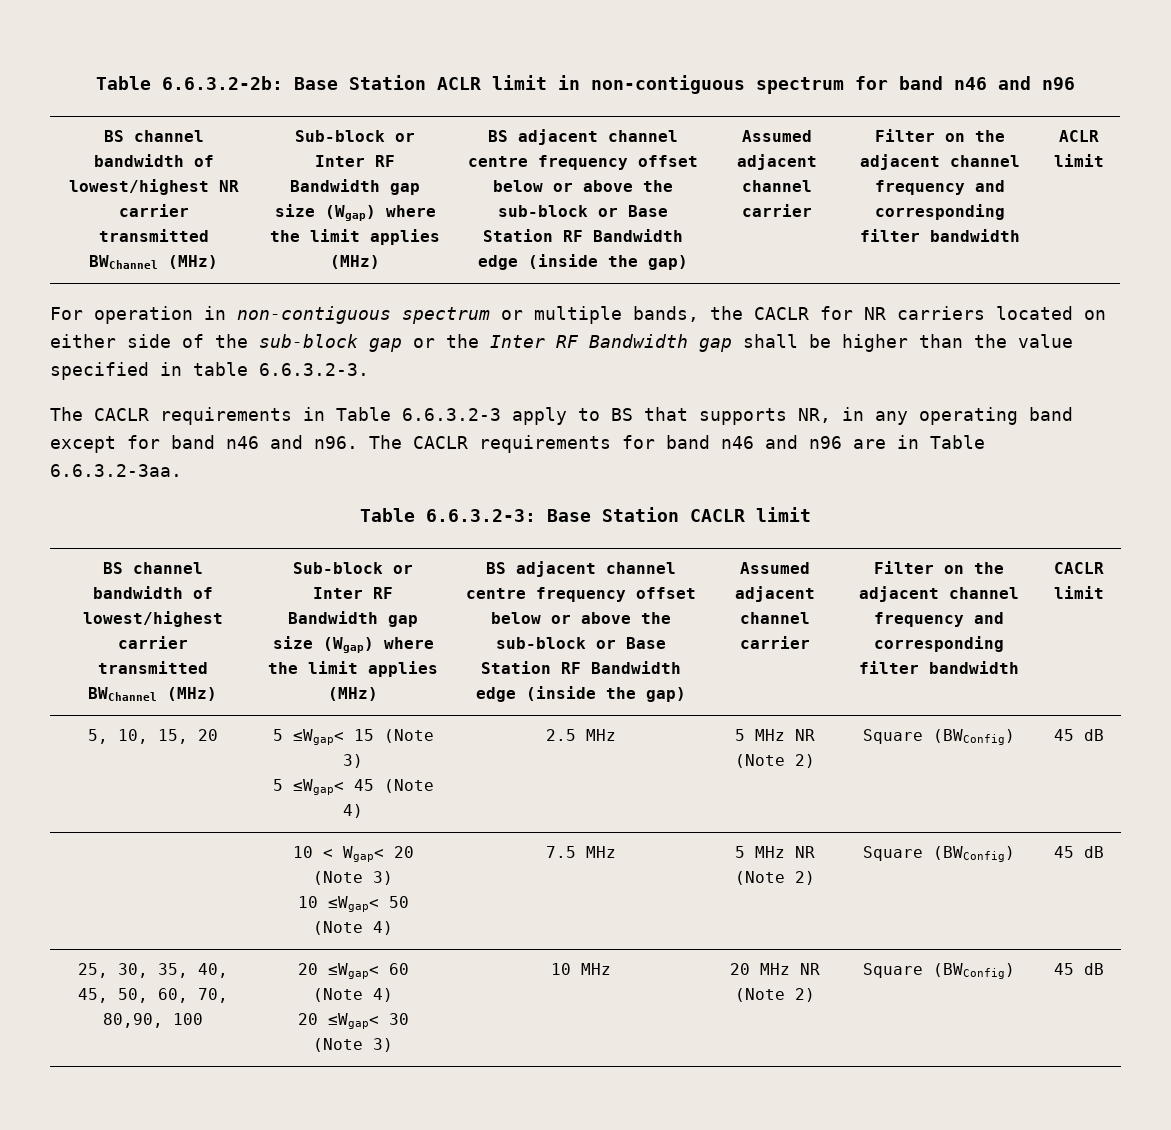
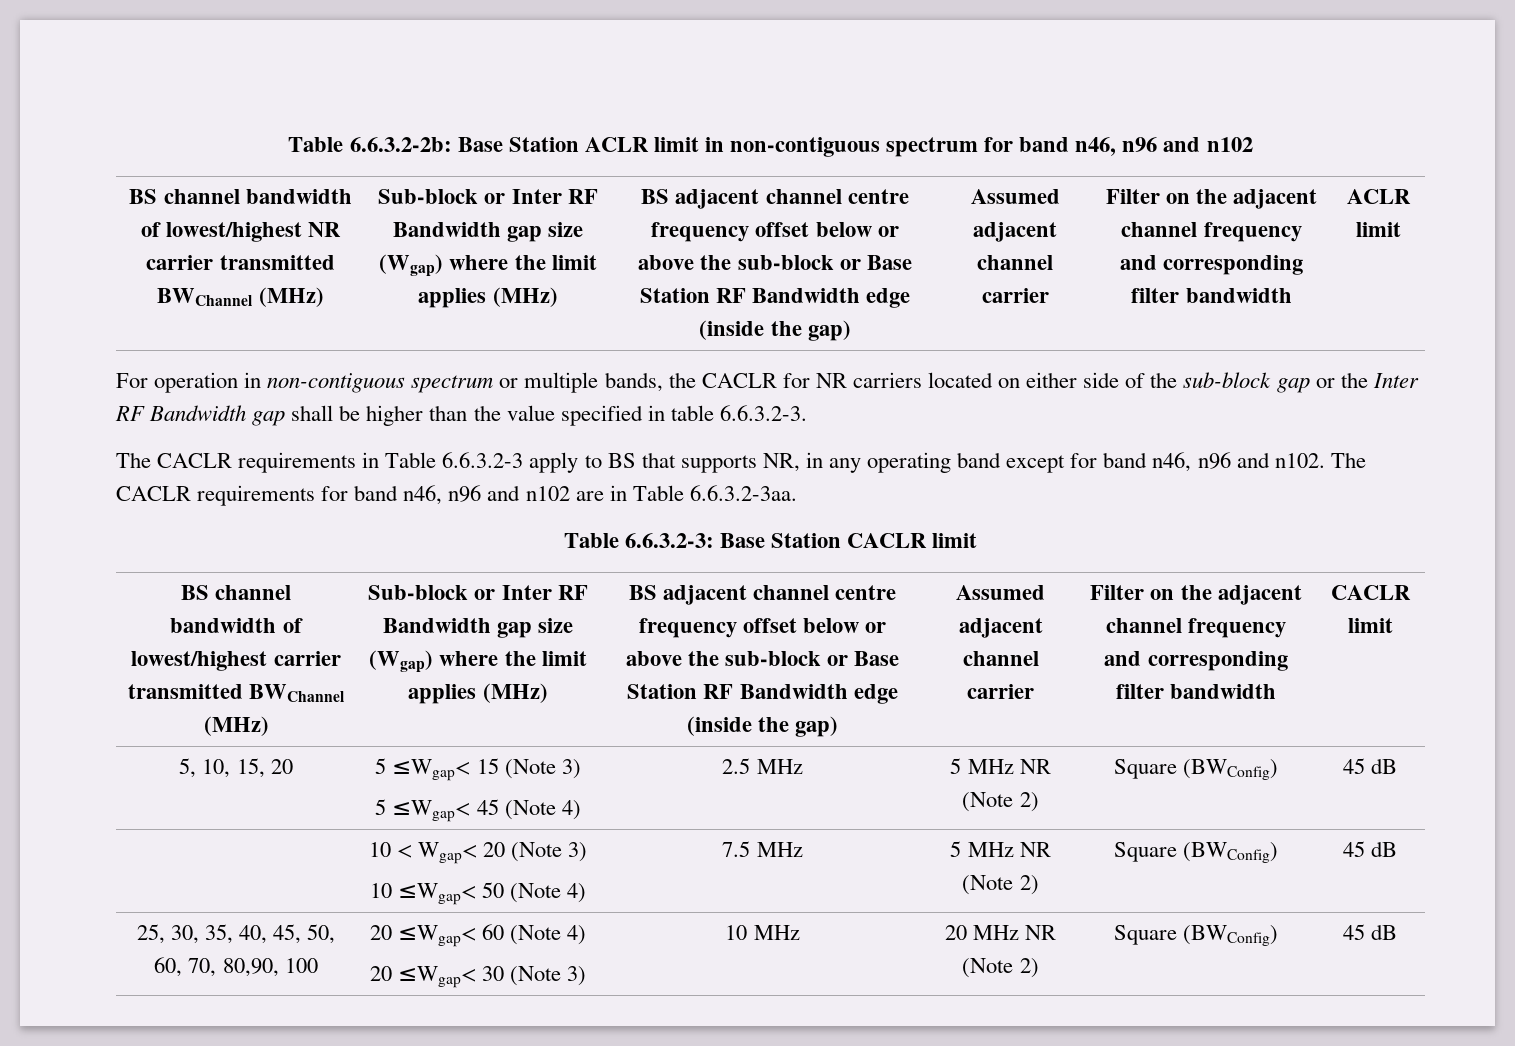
- Table 6.6.3.2-2b: Base Station ACLR limit in non-contiguous spectrum for band n46 and n96
+ Table 6.6.3.2-2b: Base Station ACLR limit in non-contiguous spectrum for band n46, n96 and n102
- The CACLR requirements in Table 6.6.3.2-3 apply to BS that supports NR, in any operating band except for band n46 and n96.
+ The CACLR requirements in Table 6.6.3.2-3 apply to BS that supports NR, in any operating band except for band n46, n96 and n102.
- The CACLR requirements for band n46 and n96 are in Table 6.6.3.2-3aa.
+ The CACLR requirements for band n46, n96 and n102 are in Table 6.6.3.2-3aa.

